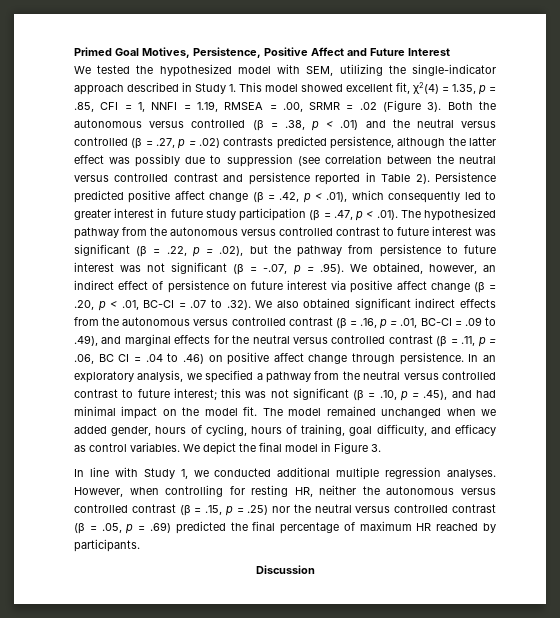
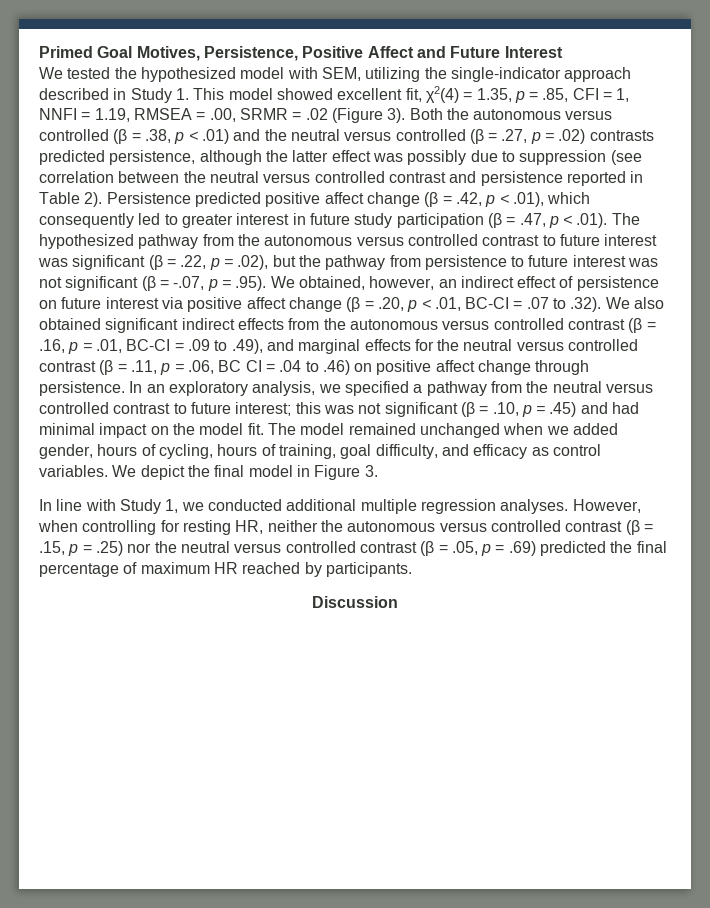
- In an exploratory analysis, we specified a pathway from the neutral versus controlled contrast to future interest; this was not significant (β = .10, p = .45), and had minimal impact on the model fit.
+ In an exploratory analysis, we specified a pathway from the neutral versus controlled contrast to future interest; this was not significant (β = .10, p = .45) and had minimal impact on the model fit.

